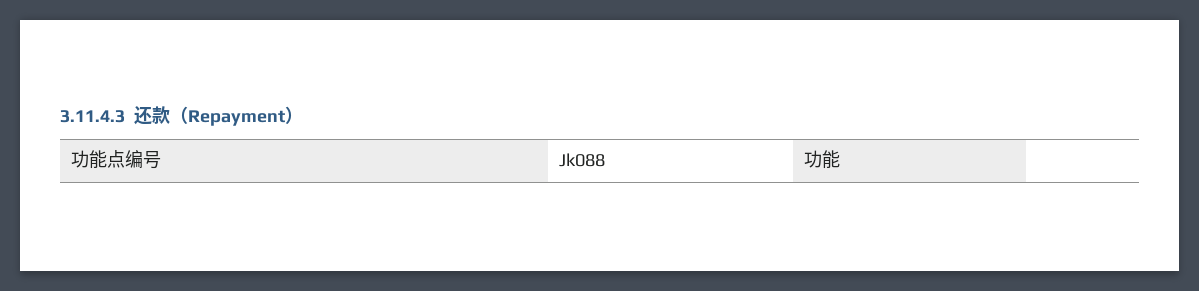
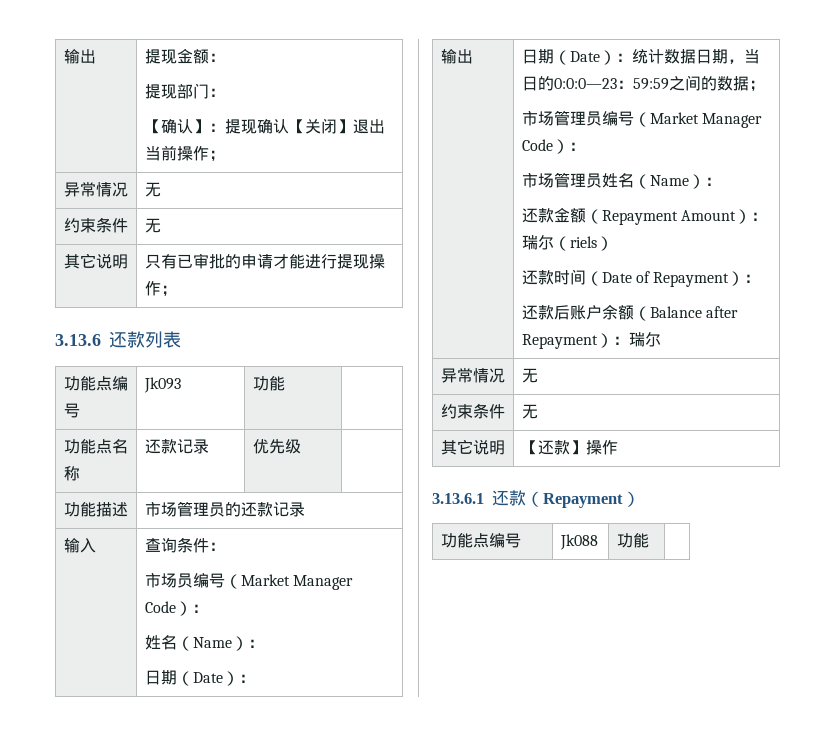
- 3.11.4.3还款（Repayment）
+ 输出 | 提现金额：
+ 提现部门：
+ 【确认】：提现确认【关闭】退出当前操作；
+ 异常情况 | 无
+ 约束条件 | 无
+ 其它说明 | 只有已审批的申请才能进行提现操作；
+ 3.13.6还款列表
+ 功能点编号 | Jk093 | 功能 |
+ 功能点名称 | 还款记录 | 优先级 |
+ 功能描述 | 市场管理员的还款记录
+ 输入 | 查询条件：
+ 市场员编号（Market Manager Code）：
+ 姓名（Name）：
+ 日期（Date）：
+ 输出 | 日期（Date）：统计数据日期，当日的0:0:0—23：59:59之间的数据；
+ 市场管理员编号（Market Manager Code）：
+ 市场管理员姓名（Name）：
+ 还款金额（Repayment Amount）：瑞尔（riels）
+ 还款时间（Date of Repayment）：
+ 还款后账户余额（Balance after Repayment）：瑞尔
+ 异常情况 | 无
+ 约束条件 | 无
+ 其它说明 | 【还款】操作
+ 3.13.6.1还款（Repayment）

